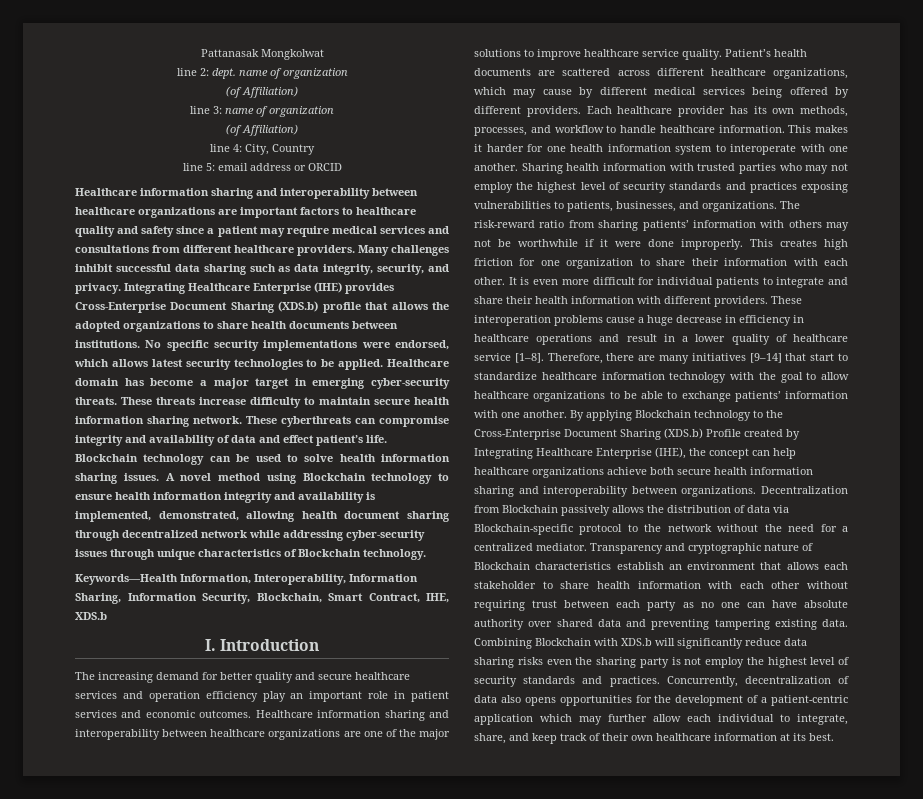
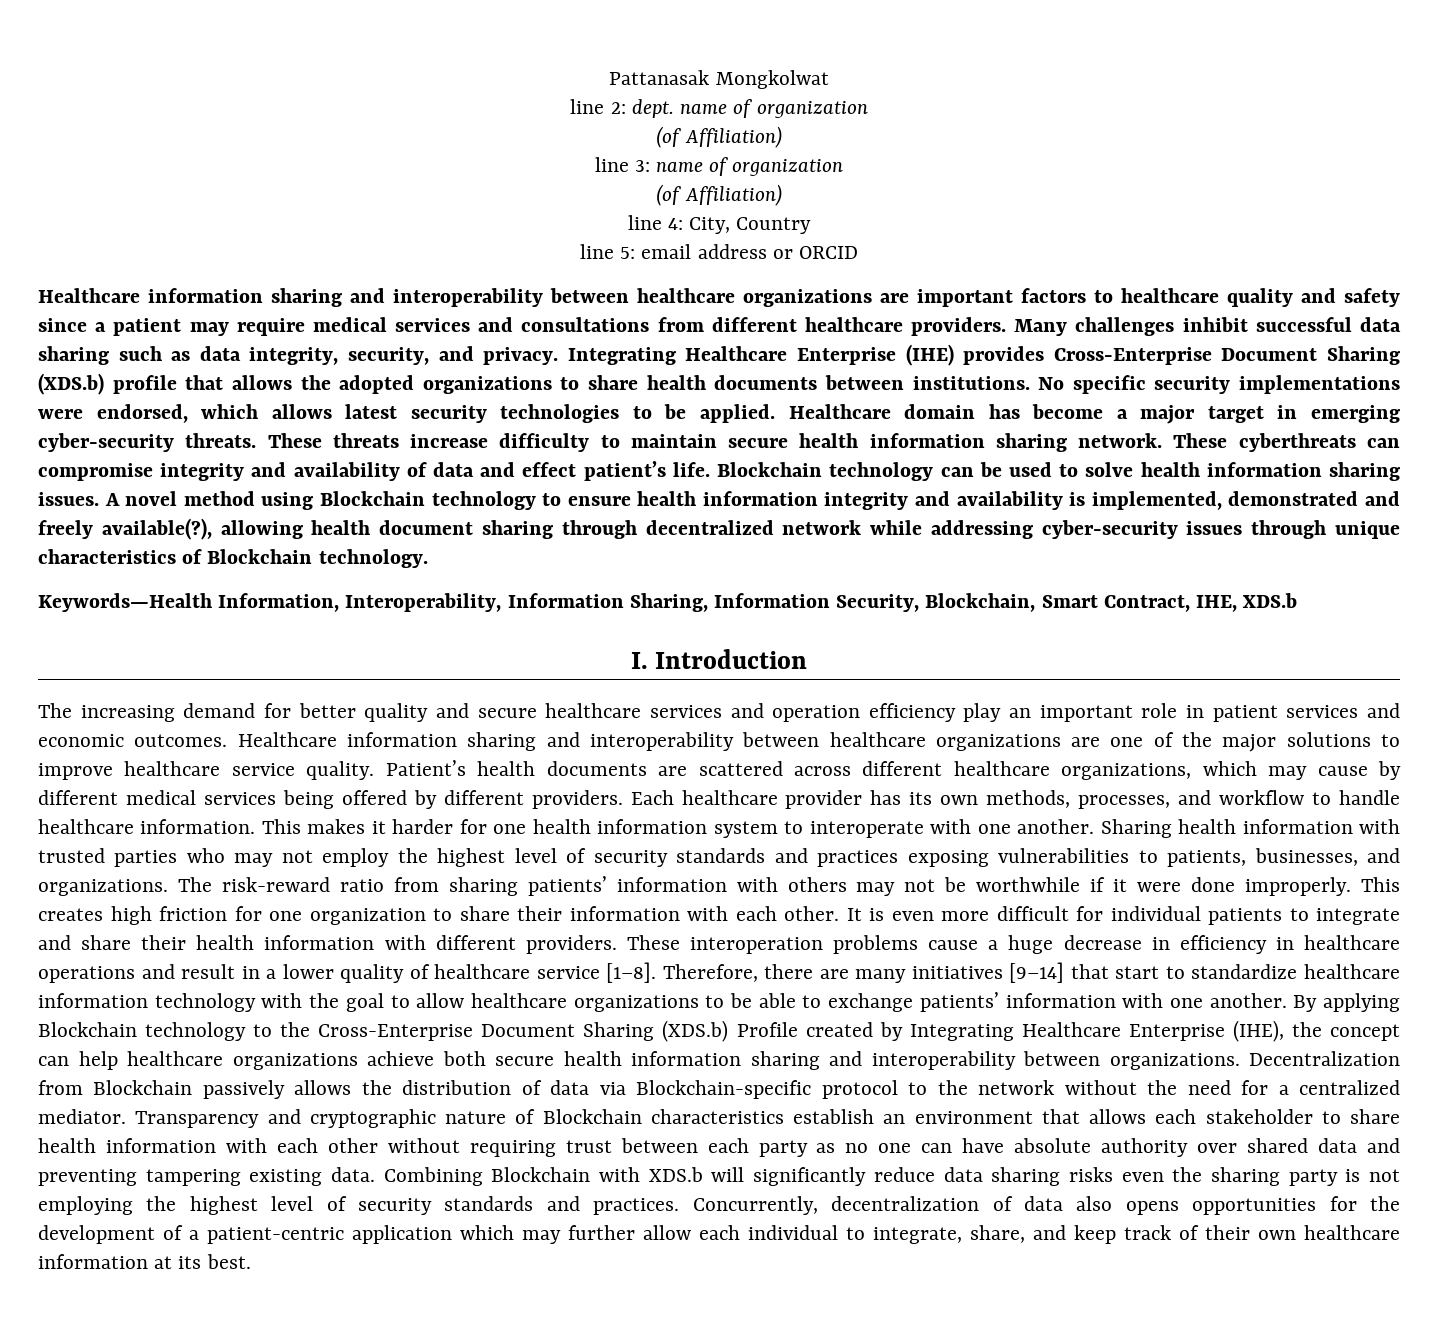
- A novel method using Blockchain technology to ensure health information integrity and availability is implemented, demonstrated, allowing health document sharing through decentralized network while addressing cyber-security issues through unique characteristics of Blockchain technology.
+ A novel method using Blockchain technology to ensure health information integrity and availability is implemented, demonstrated and freely available(?), allowing health document sharing through decentralized network while addressing cyber-security issues through unique characteristics of Blockchain technology.
- Combining Blockchain with XDS.b will significantly reduce data sharing risks even the sharing party is not employ the highest level of security standards and practices.
+ Combining Blockchain with XDS.b will significantly reduce data sharing risks even the sharing party is not employing the highest level of security standards and practices.

